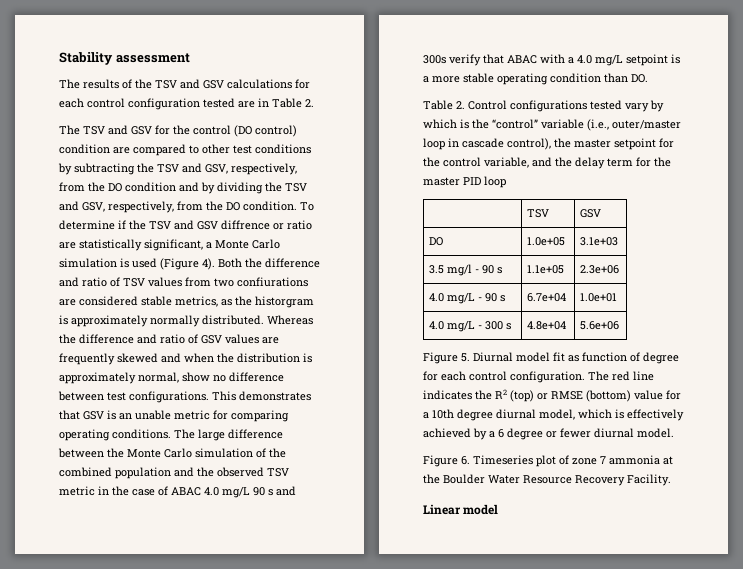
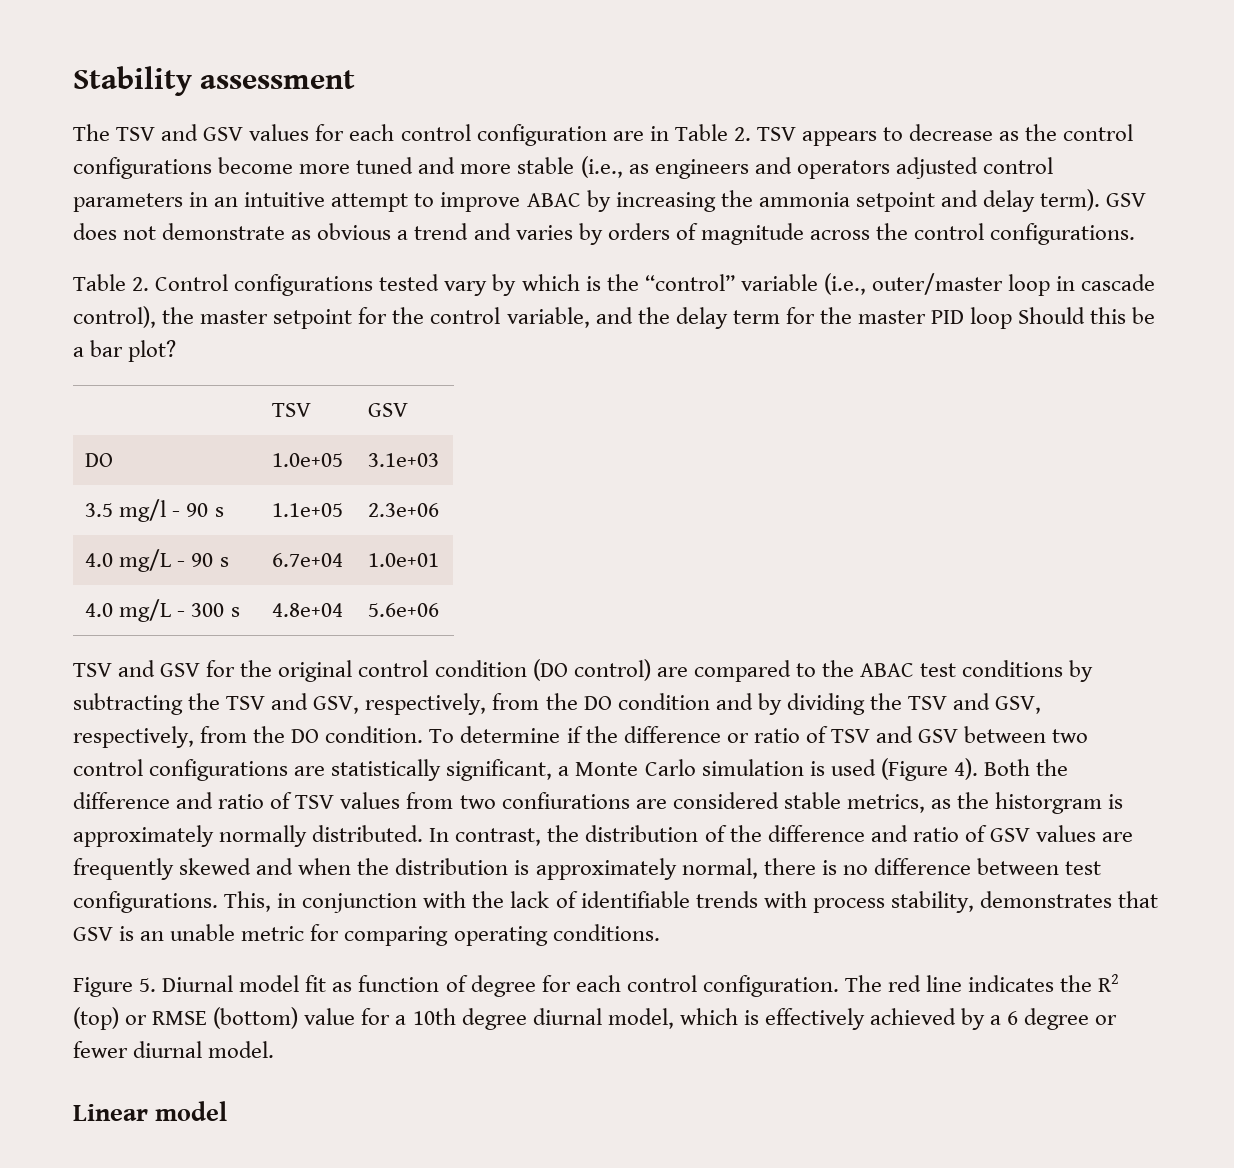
- The results of the TSV and GSV calculations for each control configuration tested are in Table 2.
- The TSV and GSV for the control (DO control) condition are compared to other test conditions by subtracting the TSV and GSV, respectively, from the DO condition and by dividing the TSV and GSV, respectively, from the DO condition. To determine if the TSV and GSV diffrence or ratio are statistically significant, a Monte Carlo simulation is used (Figure 4). Both the difference and ratio of TSV values from two confiurations are considered stable metrics, as the historgram is approximately normally distributed. Whereas the difference and ratio of GSV values are frequently skewed and when the distribution is approximately normal, show no difference between test configurations. This demonstrates that GSV is an unable metric for comparing operating conditions. The large difference between the Monte Carlo simulation of the combined population and the observed TSV metric in the case of ABAC 4.0 mg/L 90 s and 300s verify that ABAC with a 4.0 mg/L setpoint is a more stable operating condition than DO.
+ The TSV and GSV values for each control configuration are in Table 2. TSV appears to decrease as the control configurations become more tuned and more stable (i.e., as engineers and operators adjusted control parameters in an intuitive attempt to improve ABAC by increasing the ammonia setpoint and delay term). GSV does not demonstrate as obvious a trend and varies by orders of magnitude across the control configurations.
- Table 2. Control configurations tested vary by which is the “control” variable (i.e., outer/master loop in cascade control), the master setpoint for the control variable, and the delay term for the master PID loop
+ Table 2. Control configurations tested vary by which is the “control” variable (i.e., outer/master loop in cascade control), the master setpoint for the control variable, and the delay term for the master PID loop Should this be a bar plot?
+ TSV and GSV for the original control condition (DO control) are compared to the ABAC test conditions by subtracting the TSV and GSV, respectively, from the DO condition and by dividing the TSV and GSV, respectively, from the DO condition. To determine if the difference or ratio of TSV and GSV between two control configurations are statistically significant, a Monte Carlo simulation is used (Figure 4). Both the difference and ratio of TSV values from two confiurations are considered stable metrics, as the historgram is approximately normally distributed. In contrast, the distribution of the difference and ratio of GSV values are frequently skewed and when the distribution is approximately normal, there is no difference between test configurations. This, in conjunction with the lack of identifiable trends with process stability, demonstrates that GSV is an unable metric for comparing operating conditions.
- Figure 6. Timeseries plot of zone 7 ammonia at the Boulder Water Resource Recovery Facility.

